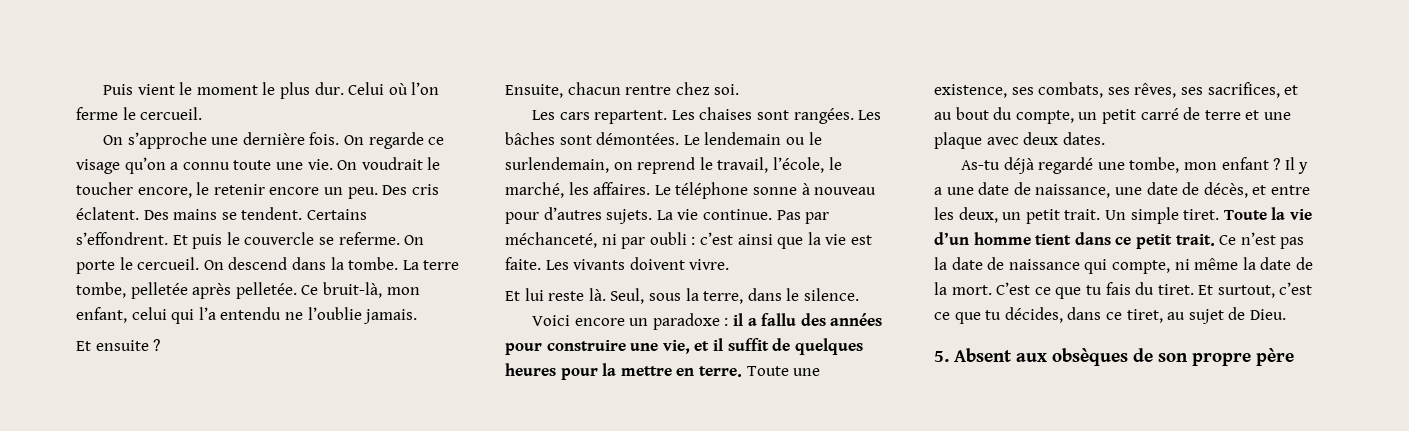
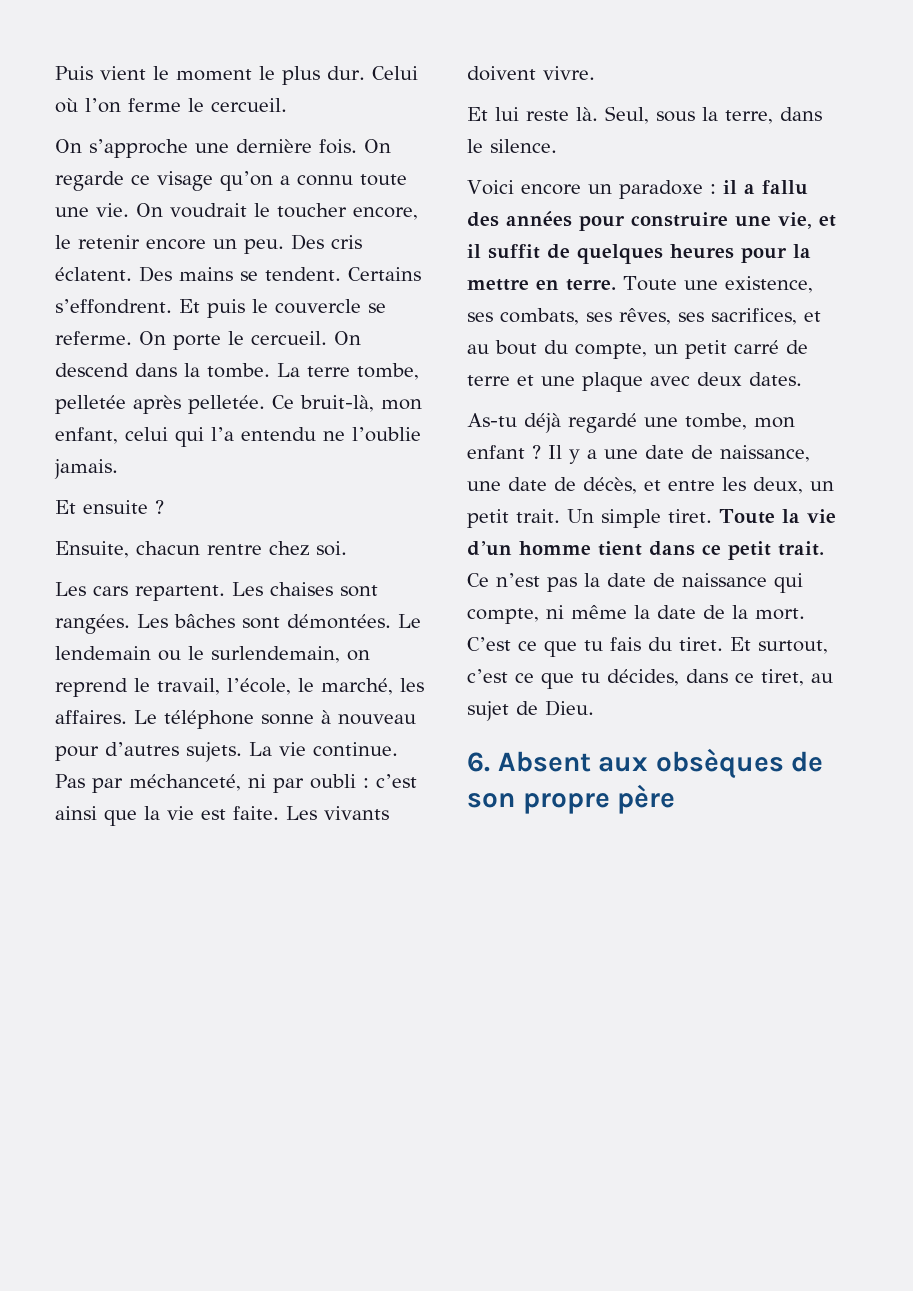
- 5. Absent aux obsèques de son propre père
+ 6. Absent aux obsèques de son propre père

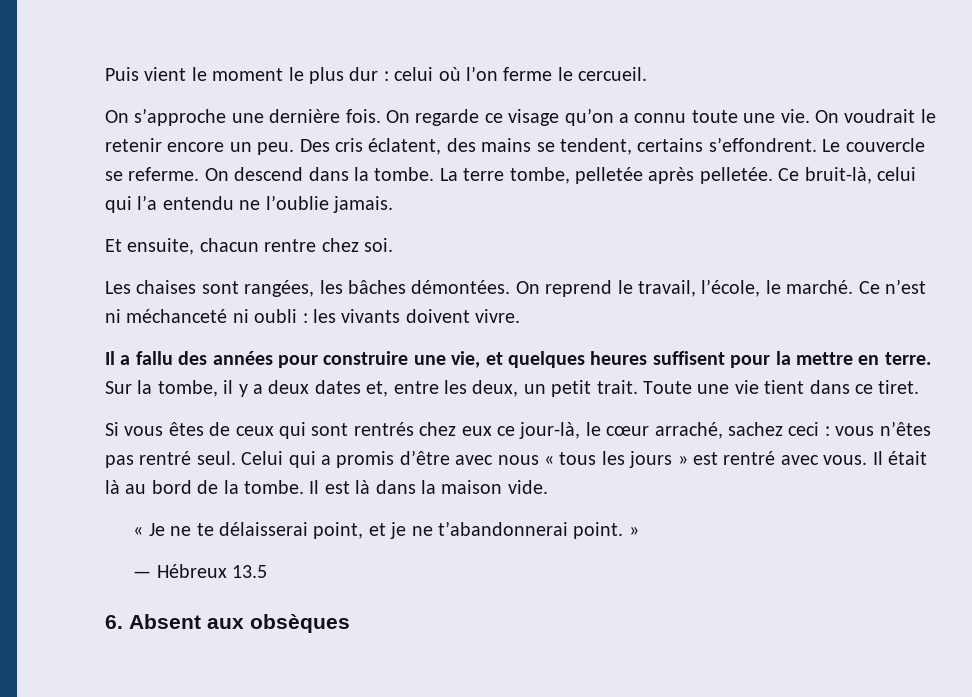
- Puis vient le moment le plus dur. Celui où l’on ferme le cercueil.
+ Puis vient le moment le plus dur : celui où l’on ferme le cercueil.
- On voudrait le toucher encore, le retenir encore un peu.
+ On voudrait le retenir encore un peu.
- Des cris éclatent. Des mains se tendent. Certains s’effondrent. Et puis le couvercle se referme. On porte le cercueil.
+ Des cris éclatent, des mains se tendent, certains s’effondrent. Le couvercle se referme.
- Ce bruit-là, mon enfant, celui qui l’a entendu ne l’oublie jamais.
+ Ce bruit-là, celui qui l’a entendu ne l’oublie jamais.
- Et ensuite ?
- Ensuite, chacun rentre chez soi.
+ Et ensuite, chacun rentre chez soi.
- Les cars repartent. Les chaises sont rangées. Les bâches sont démontées. Le lendemain ou le surlendemain, on reprend le travail, l’école, le marché, les affaires. Le téléphone sonne à nouveau pour d’autres sujets. La vie continue. Pas par méchanceté, ni par oubli : c’est ainsi que la vie est faite. Les vivants doivent vivre.
- Et lui reste là. Seul, sous la terre, dans le silence.
- Voici encore un paradoxe : il a fallu des années pour construire une vie, et il suffit de quelques heures pour la mettre en terre.
+ Les chaises sont rangées, les bâches démontées. On reprend le travail, l’école, le marché. Ce n’est ni méchanceté ni oubli : les vivants doivent vivre.
+ Il a fallu des années pour construire une vie, et quelques heures suffisent pour la mettre en terre.
- Toute une existence, ses combats, ses rêves, ses sacrifices, et au bout du compte, un petit carré de terre et une plaque avec deux dates.
- As-tu déjà regardé une tombe, mon enfant ? Il y a une date de naissance, une date de décès, et entre les deux, un petit trait.
+ Sur la tombe, il y a deux dates et, entre les deux, un petit trait.
- Un simple tiret. Toute la vie d’un homme tient dans ce petit trait. Ce n’est pas la date de naissance qui compte, ni même la date de la mort. C’est ce que tu fais du tiret. Et surtout, c’est ce que tu décides, dans ce tiret, au sujet de Dieu.
+ Toute une vie tient dans ce tiret.
+ Si vous êtes de ceux qui sont rentrés chez eux ce jour-là, le cœur arraché, sachez ceci : vous n’êtes pas rentré seul. Celui qui a promis d’être avec nous « tous les jours » est rentré avec vous. Il était là au bord de la tombe. Il est là dans la maison vide.
+ « Je ne te délaisserai point, et je ne t’abandonnerai point. »
+ — Hébreux 13.5
- 6. Absent aux obsèques de son propre père
+ 6. Absent aux obsèques

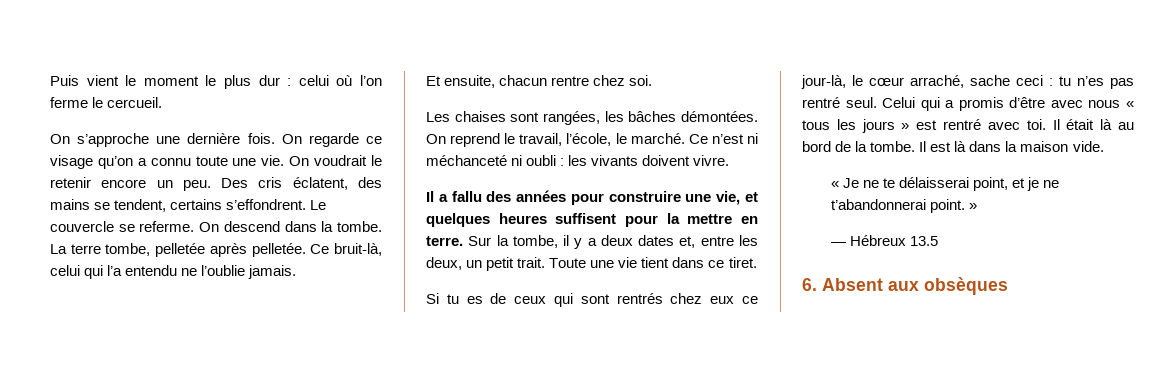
- Si vous êtes de ceux qui sont rentrés chez eux ce jour-là, le cœur arraché, sachez ceci : vous n’êtes pas rentré seul.
+ Si tu es de ceux qui sont rentrés chez eux ce jour-là, le cœur arraché, sache ceci : tu n’es pas rentré seul.
- Celui qui a promis d’être avec nous « tous les jours » est rentré avec vous.
+ Celui qui a promis d’être avec nous « tous les jours » est rentré avec toi.

